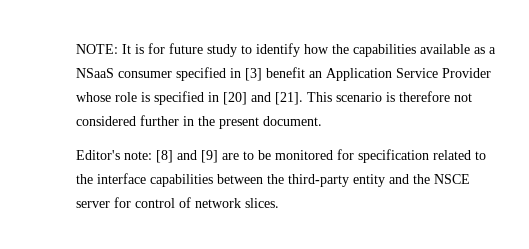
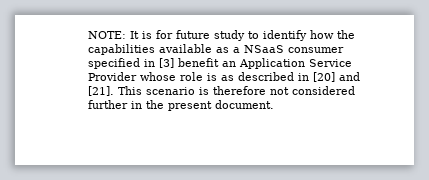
- NOTE: It is for future study to identify how the capabilities available as a NSaaS consumer specified in [3] benefit an Application Service Provider whose role is specified in [20] and [21].
+ NOTE: It is for future study to identify how the capabilities available as a NSaaS consumer specified in [3] benefit an Application Service Provider whose role is as described in [20] and [21].
- Editor's note: [8] and [9] are to be monitored for specification related to the interface capabilities between the third-party entity and the NSCE server for control of network slices.

